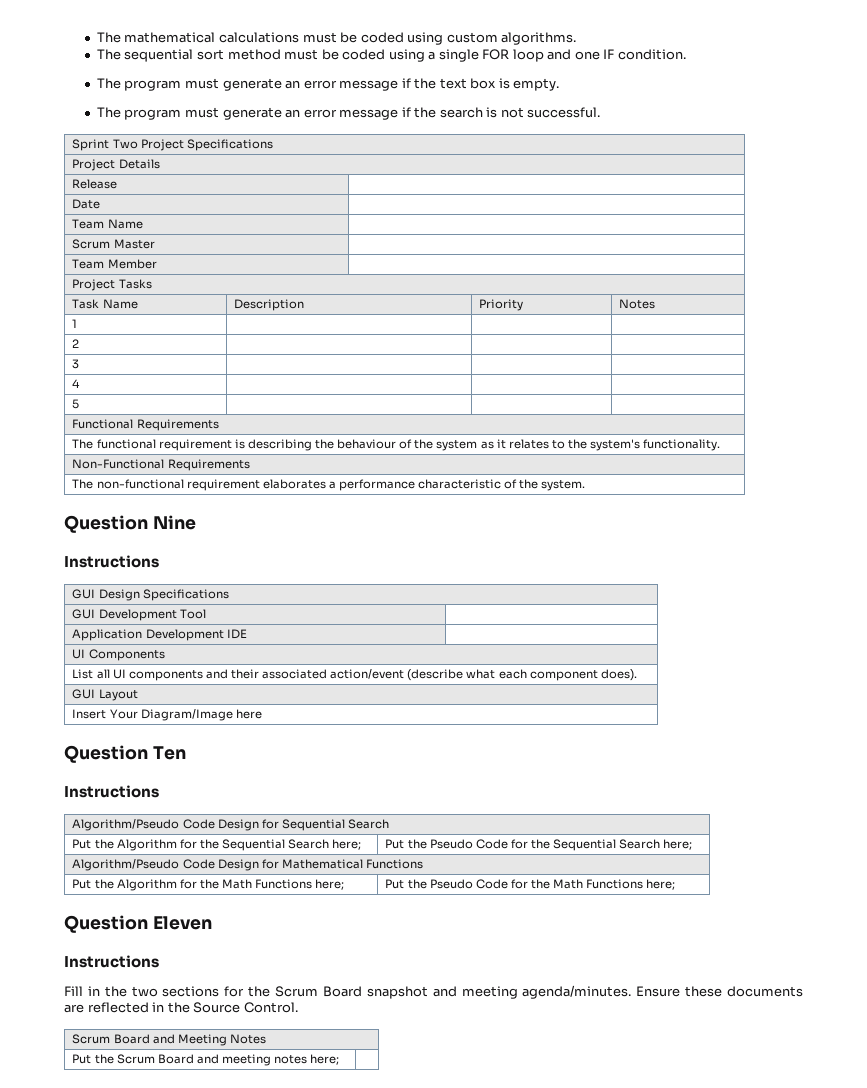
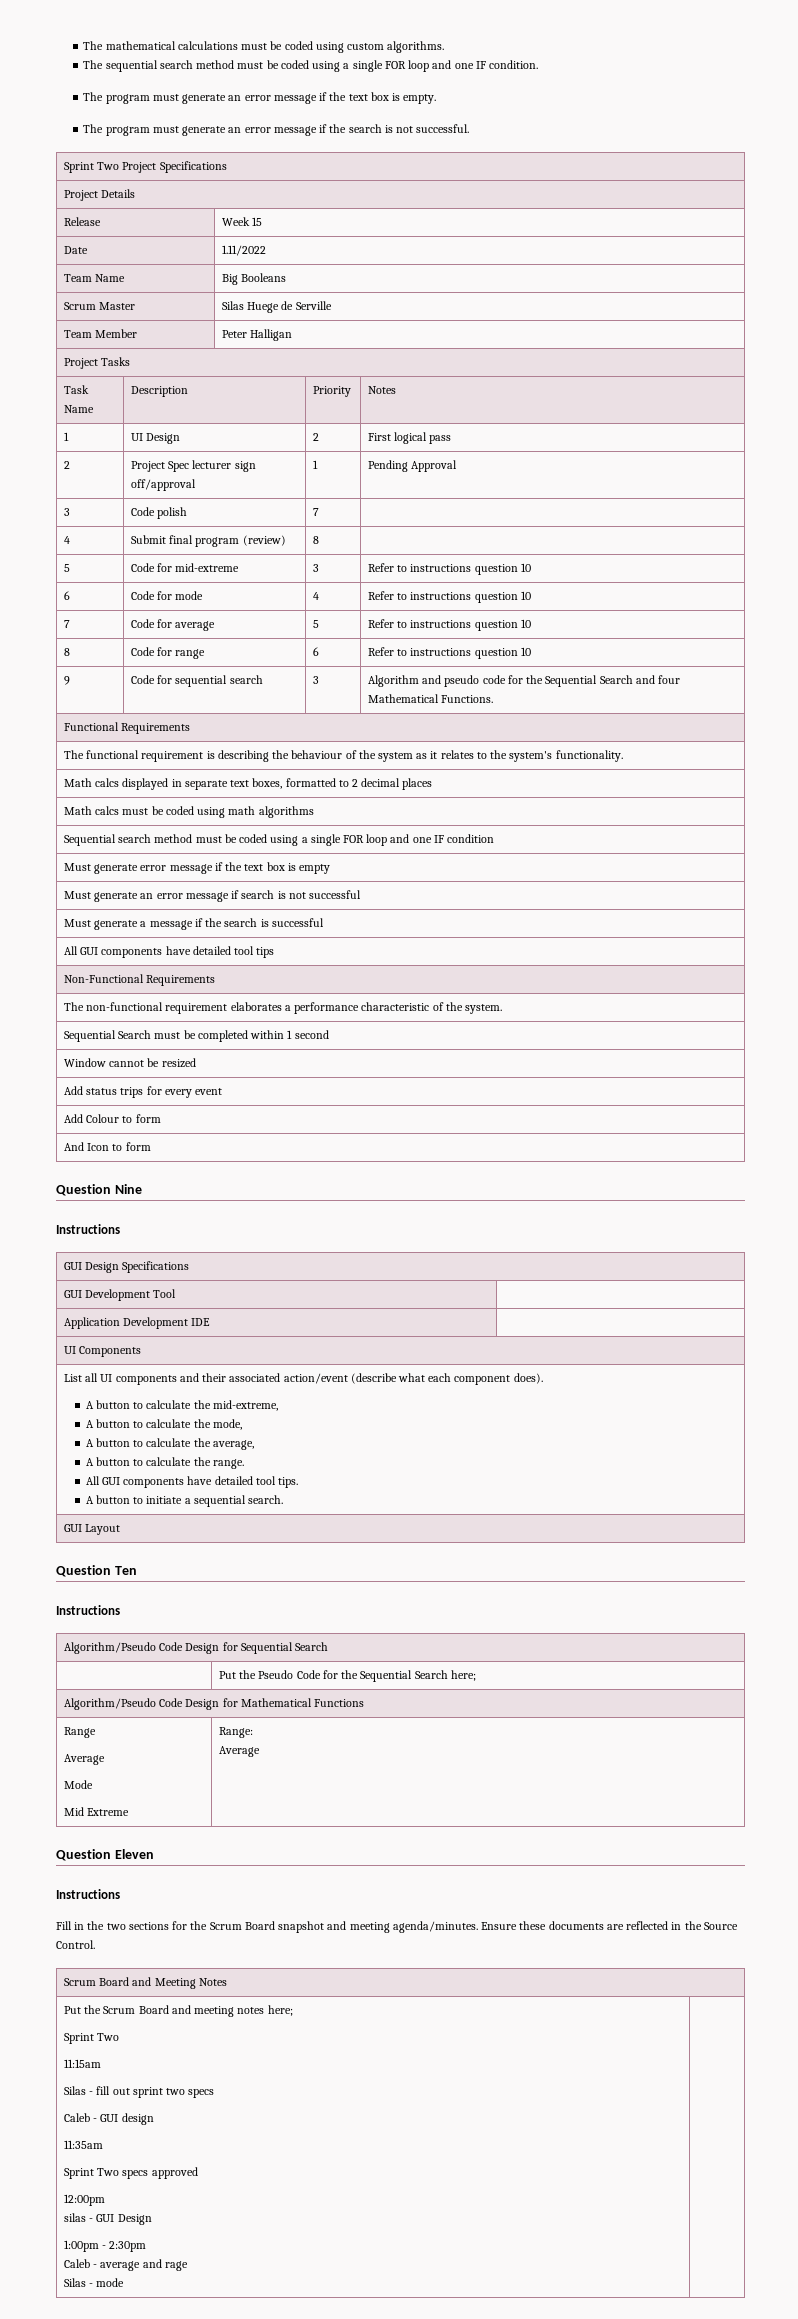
- The sequential sort method must be coded using a single FOR loop and one IF condition.
+ The sequential search method must be coded using a single FOR loop and one IF condition.
- Release |
+ Release | Week 15
- Date |
+ Date | 1.11/2022
- Team Name |
+ Team Name | Big Booleans
- Scrum Master |
+ Scrum Master | Silas Huege de Serville
- Team Member |
+ Team Member | Peter Halligan
- 1 | | |
- 2 | | |
- 3 | | |
- 4 | | |
- 5 | | |
+ 1 | UI Design | 2 | First logical pass
+ 2 | Project Spec lecturer sign off/approval | 1 | Pending Approval
+ 3 | Code polish | 7 |
+ 4 | Submit final program (review) | 8 |
+ 5 | Code for mid-extreme | 3 | Refer to instructions question 10
+ 6 | Code for mode | 4 | Refer to instructions question 10
+ 7 | Code for average | 5 | Refer to instructions question 10
+ 8 | Code for range | 6 | Refer to instructions question 10
+ 9 | Code for sequential search | 3 | Algorithm and pseudo code for the Sequential Search and four Mathematical Functions.
+ Math calcs displayed in separate text boxes, formatted to 2 decimal places
+ Math calcs must be coded using math algorithms
+ Sequential search method must be coded using a single FOR loop and one IF condition
+ Must generate error message if the text box is empty
+ Must generate an error message if search is not successful
+ Must generate a message if the search is successful
+ All GUI components have detailed tool tips
+ Sequential Search must be completed within 1 second
+ Window cannot be resized
+ Add status trips for every event
+ Add Colour to form
+ And Icon to form
+ A button to calculate the mid-extreme,
+ A button to calculate the mode,
+ A button to calculate the average,
+ A button to calculate the range.
+ All GUI components have detailed tool tips.
+ A button to initiate a sequential search.
  GUI Layout
- Insert Your Diagram/Image here
- Put the Algorithm for the Sequential Search here; | Put the Pseudo Code for the Sequential Search here;
+ | Put the Pseudo Code for the Sequential Search here;
- Put the Algorithm for the Math Functions here; | Put the Pseudo Code for the Math Functions here;
+ Range
+ Average
+ Mode
+ Mid Extreme | Range:
+ Average
  Put the Scrum Board and meeting notes here;
+ Sprint Two
+ 11:15am
+ Silas - fill out sprint two specs
+ Caleb - GUI design
+ 11:35am
+ Sprint Two specs approved
+ 12:00pm
+ silas - GUI Design
+ 1:00pm - 2:30pm
+ Caleb - average and rage
+ Silas - mode

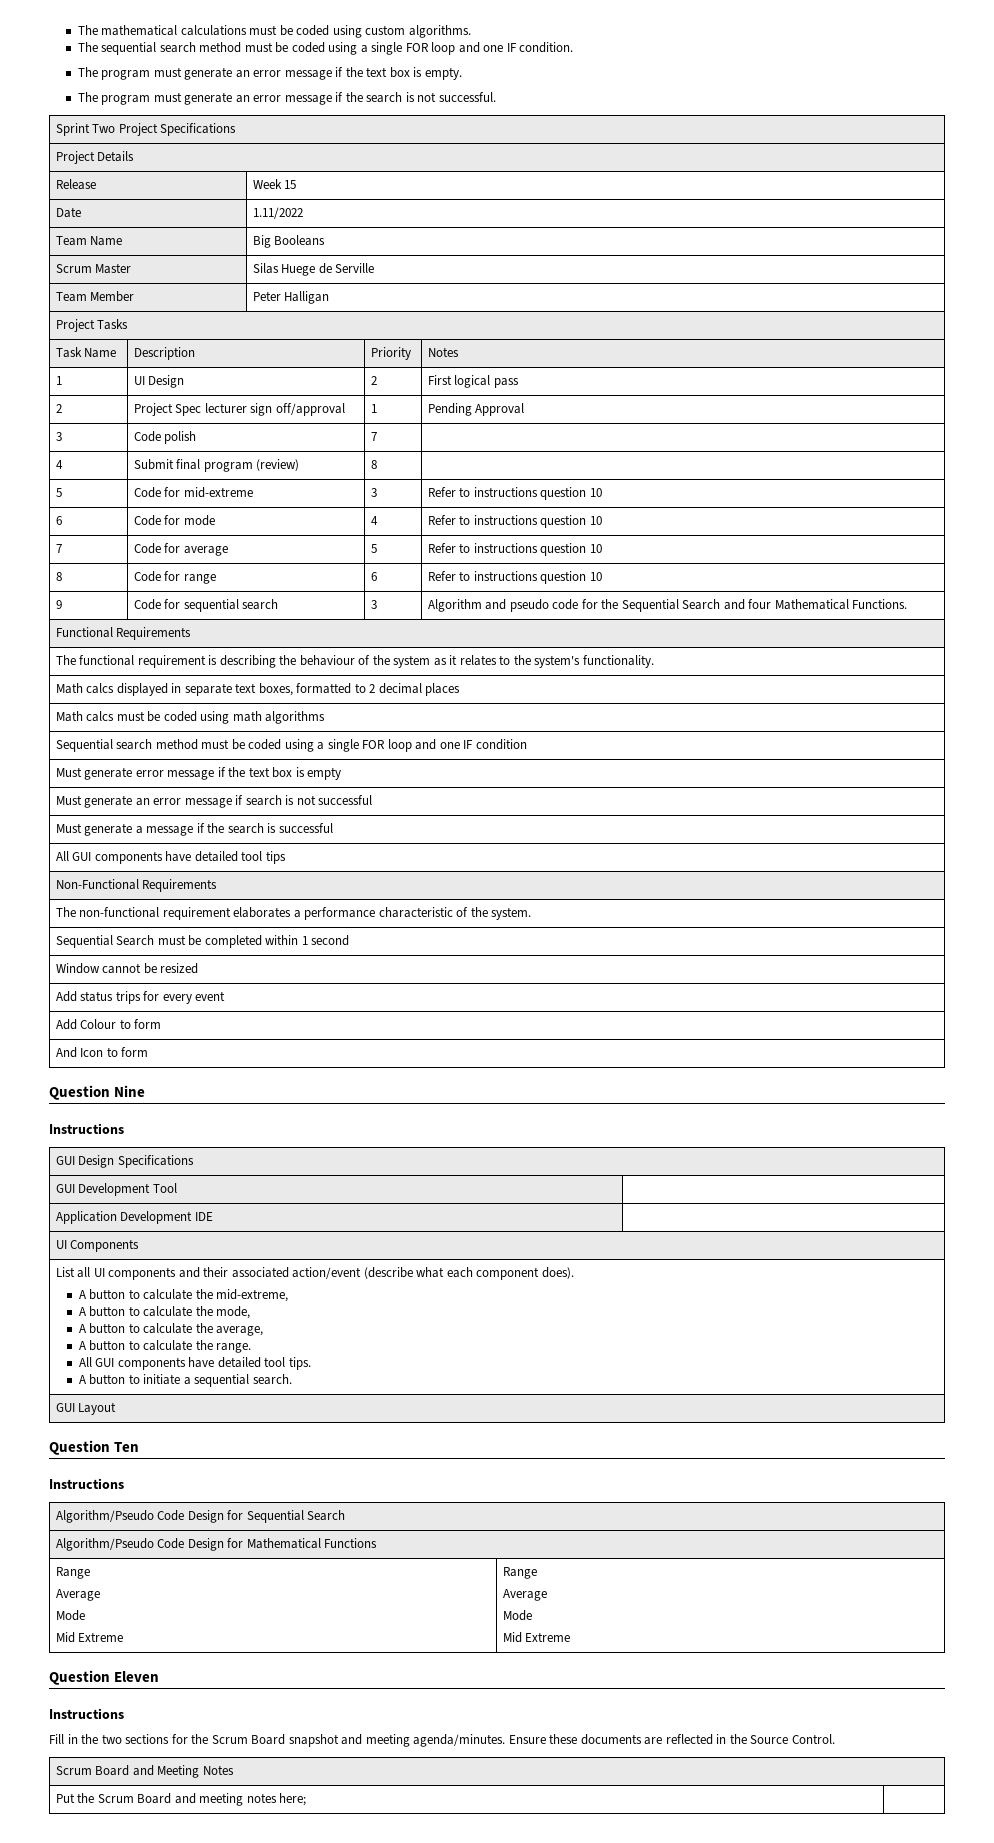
- | Put the Pseudo Code for the Sequential Search here;
  Algorithm/Pseudo Code Design for Mathematical Functions
  Range
  Average
  Mode
- Mid Extreme | Range:
+ Mid Extreme | Range
  Average
+ Mode
+ Mid Extreme
  Put the Scrum Board and meeting notes here;
- Sprint Two
- 11:15am
- Silas - fill out sprint two specs
- Caleb - GUI design
- 11:35am
- Sprint Two specs approved
- 12:00pm
- silas - GUI Design
- 1:00pm - 2:30pm
- Caleb - average and rage
- Silas - mode

